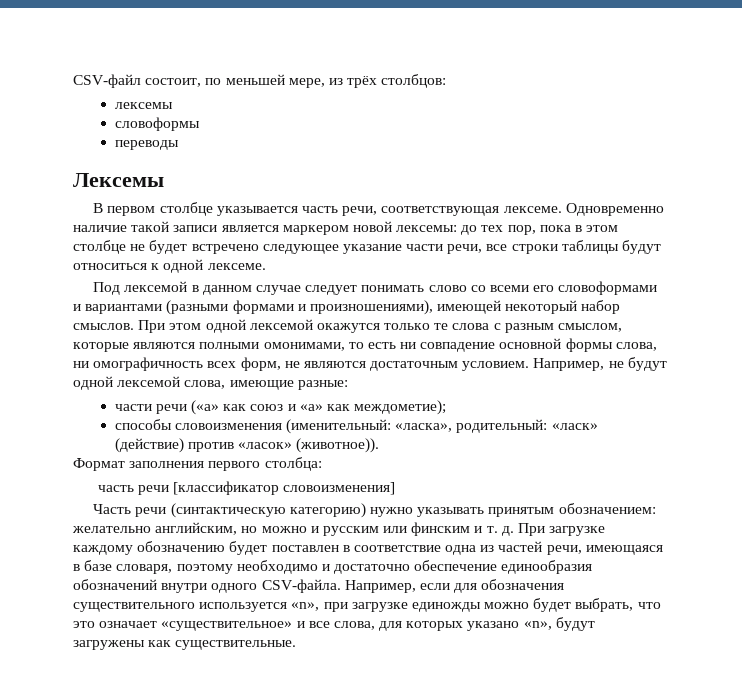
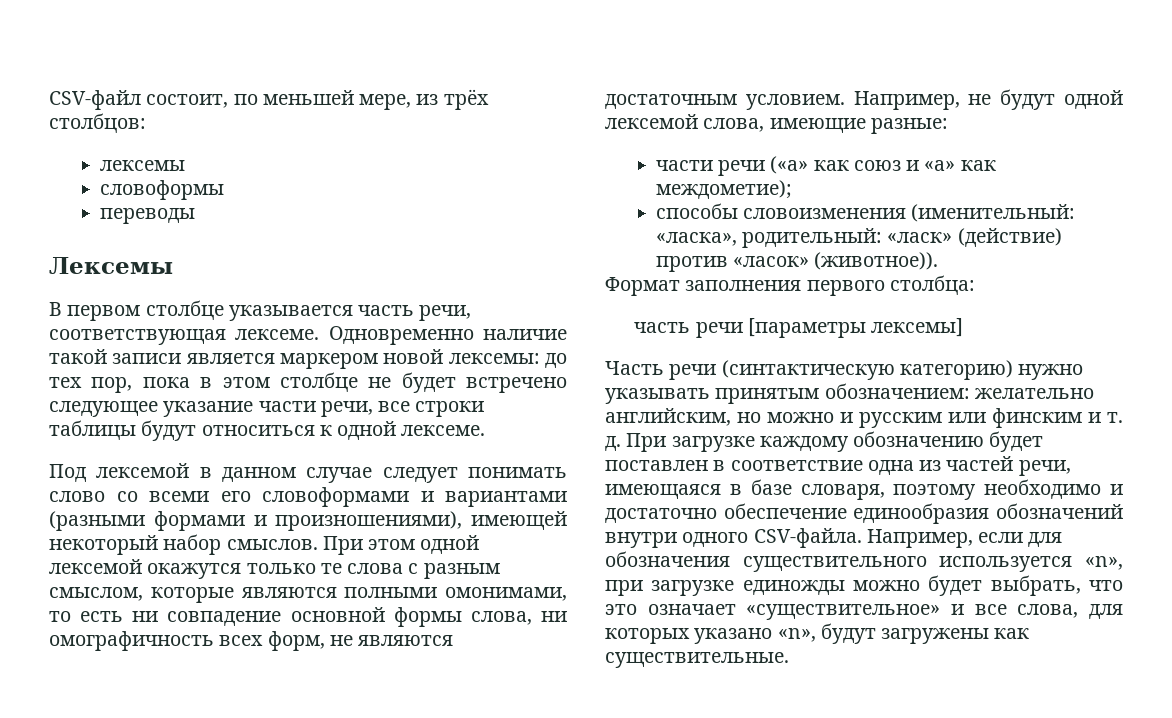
- часть речи [классификатор словоизменения]
+ часть речи [параметры лексемы]

